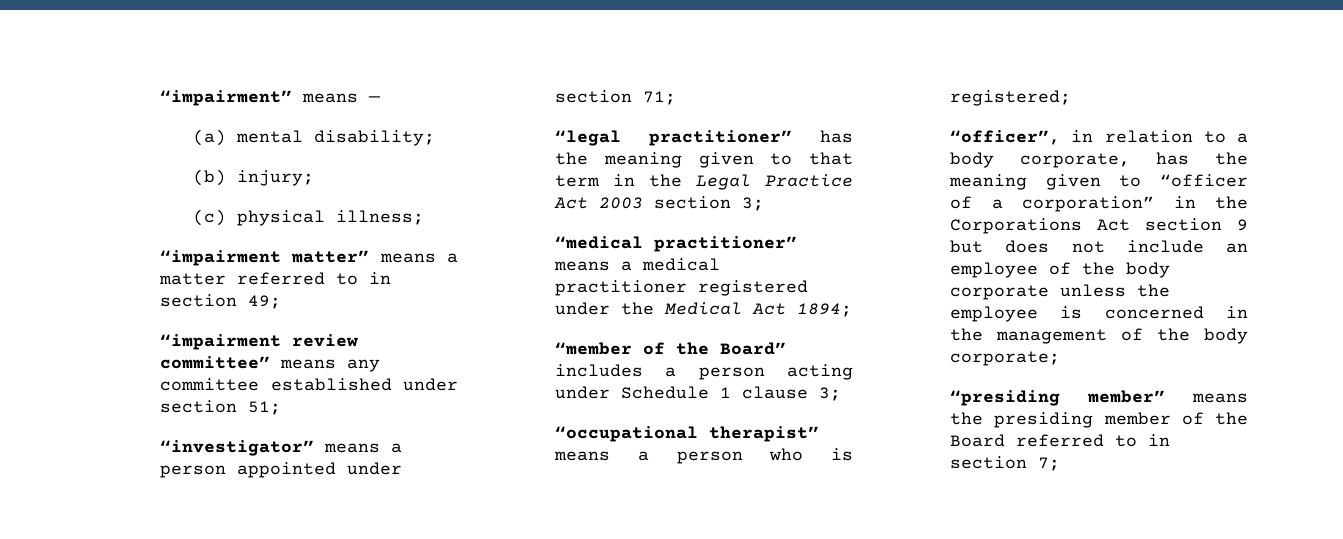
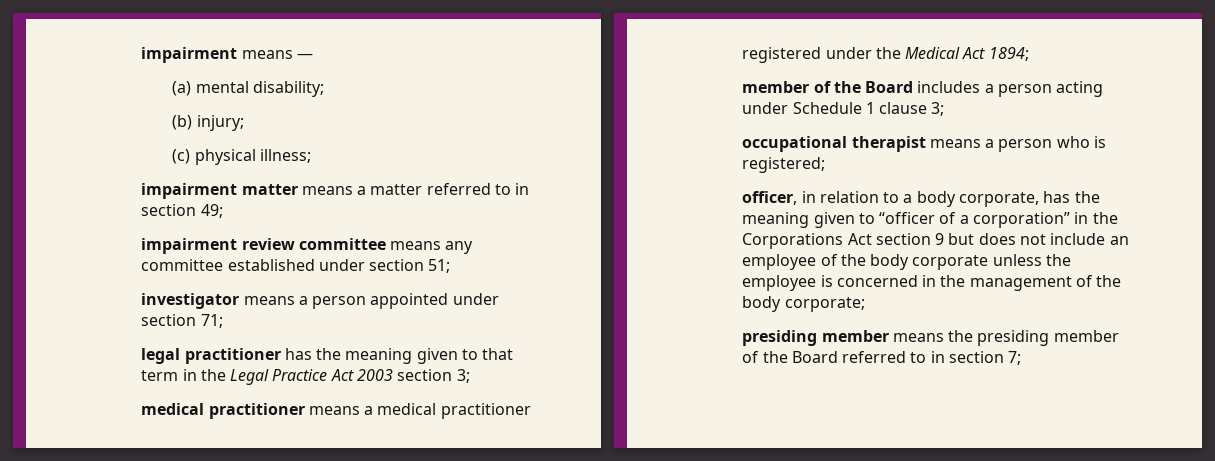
- “impairment” means —
+ impairment means —
- “impairment matter” means a matter referred to in section 49;
+ impairment matter means a matter referred to in section 49;
- “impairment review committee” means any committee established under section 51;
+ impairment review committee means any committee established under section 51;
- “investigator” means a person appointed under section 71;
+ investigator means a person appointed under section 71;
- “legal practitioner” has the meaning given to that term in the Legal Practice Act 2003 section 3;
+ legal practitioner has the meaning given to that term in the Legal Practice Act 2003 section 3;
- “medical practitioner” means a medical practitioner registered under the Medical Act 1894;
+ medical practitioner means a medical practitioner registered under the Medical Act 1894;
- “member of the Board” includes a person acting under Schedule 1 clause 3;
+ member of the Board includes a person acting under Schedule 1 clause 3;
- “occupational therapist” means a person who is registered;
+ occupational therapist means a person who is registered;
- “officer”, in relation to a body corporate, has the meaning given to “officer of a corporation” in the Corporations Act section 9 but does not include an employee of the body corporate unless the employee is concerned in the management of the body corporate;
+ officer, in relation to a body corporate, has the meaning given to “officer of a corporation” in the Corporations Act section 9 but does not include an employee of the body corporate unless the employee is concerned in the management of the body corporate;
- “presiding member” means the presiding member of the Board referred to in section 7;
+ presiding member means the presiding member of the Board referred to in section 7;

